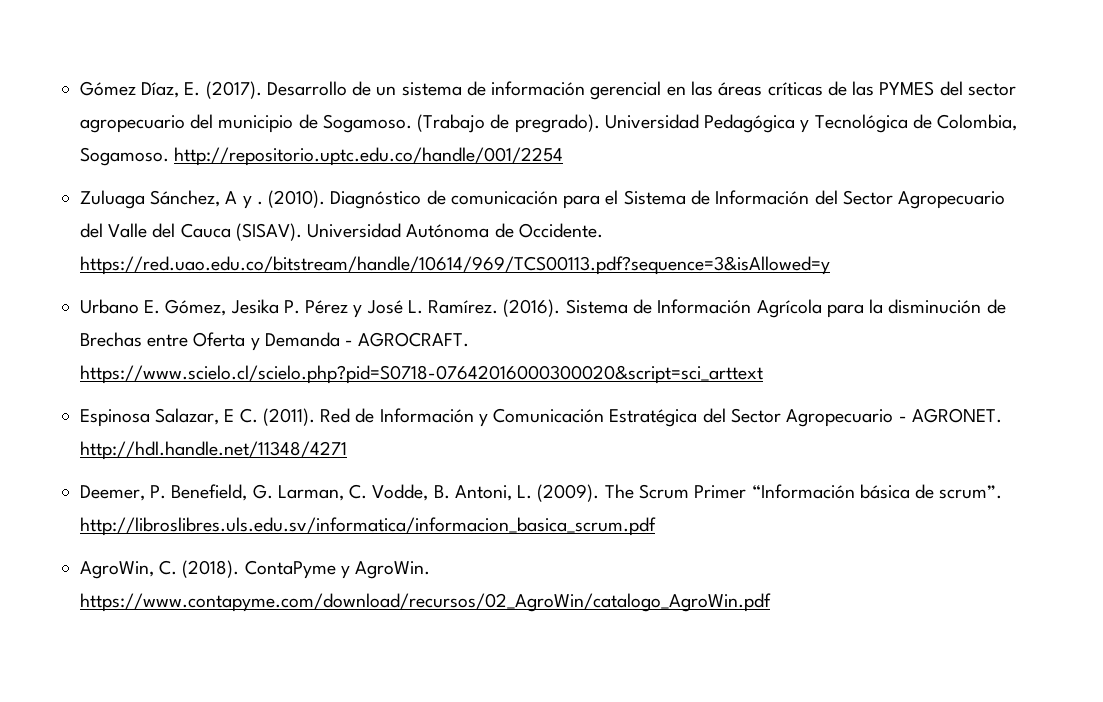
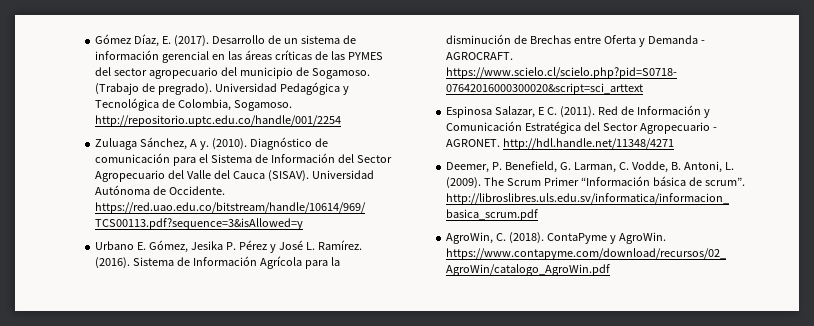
- Zuluaga Sánchez, A y .
+ Zuluaga Sánchez, A y.

